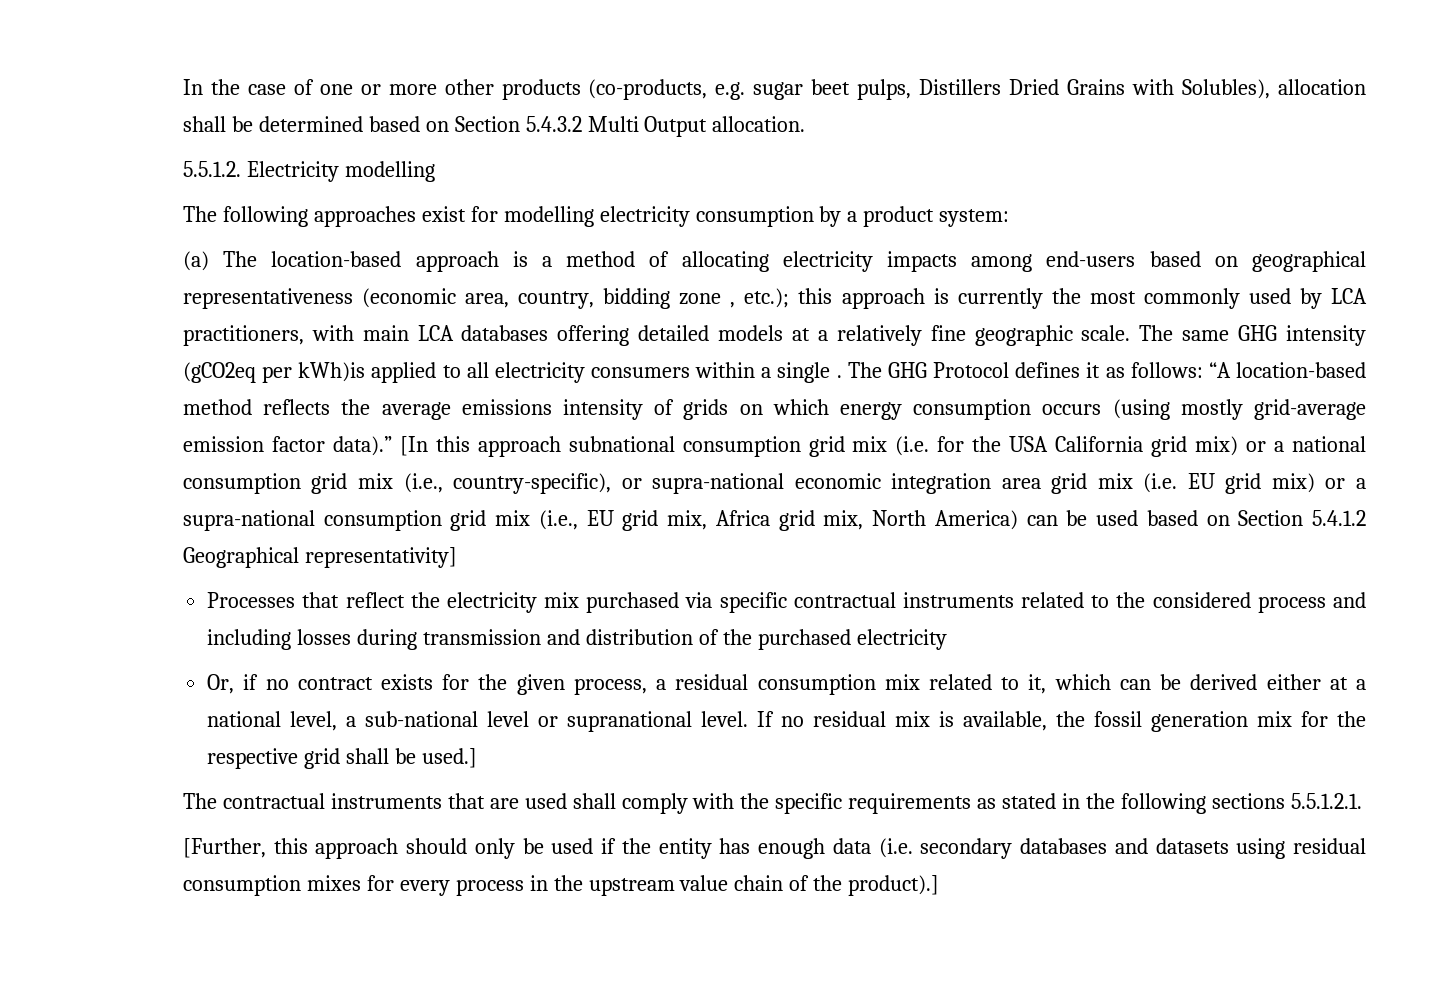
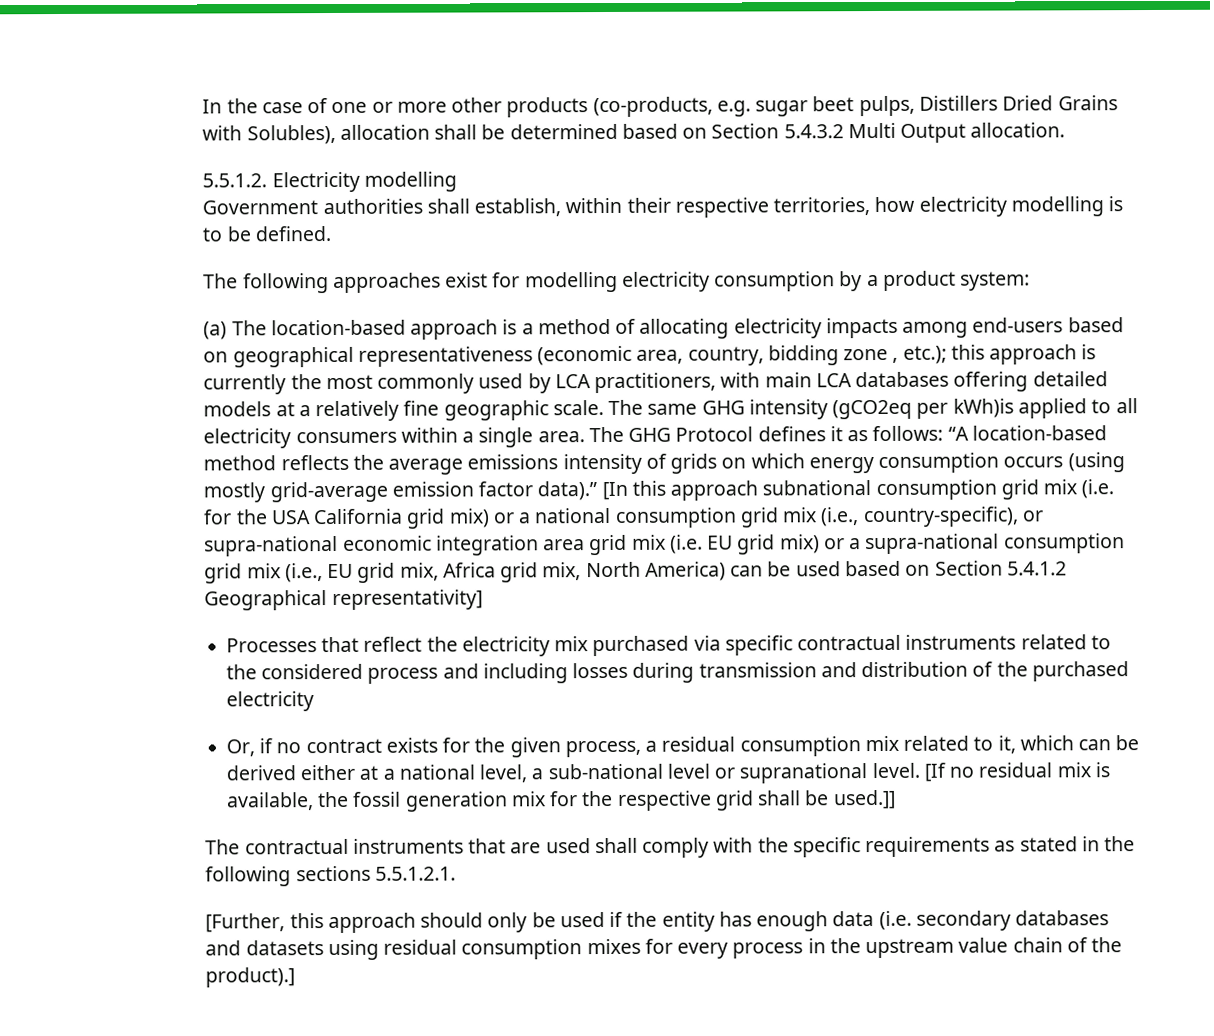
+ Government authorities shall establish, within their respective territories, how electricity modelling is to be defined.
- The same GHG intensity (gCO2eq per kWh)is applied to all electricity consumers within a single .
+ The same GHG intensity (gCO2eq per kWh)is applied to all electricity consumers within a single area.
- If no residual mix is available, the fossil generation mix for the respective grid shall be used.]
+ [If no residual mix is available, the fossil generation mix for the respective grid shall be used.]]

